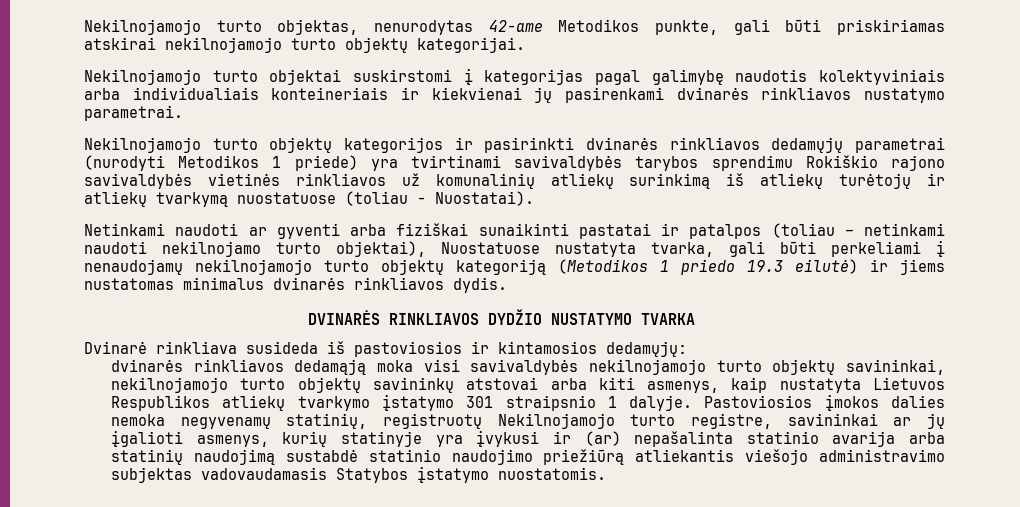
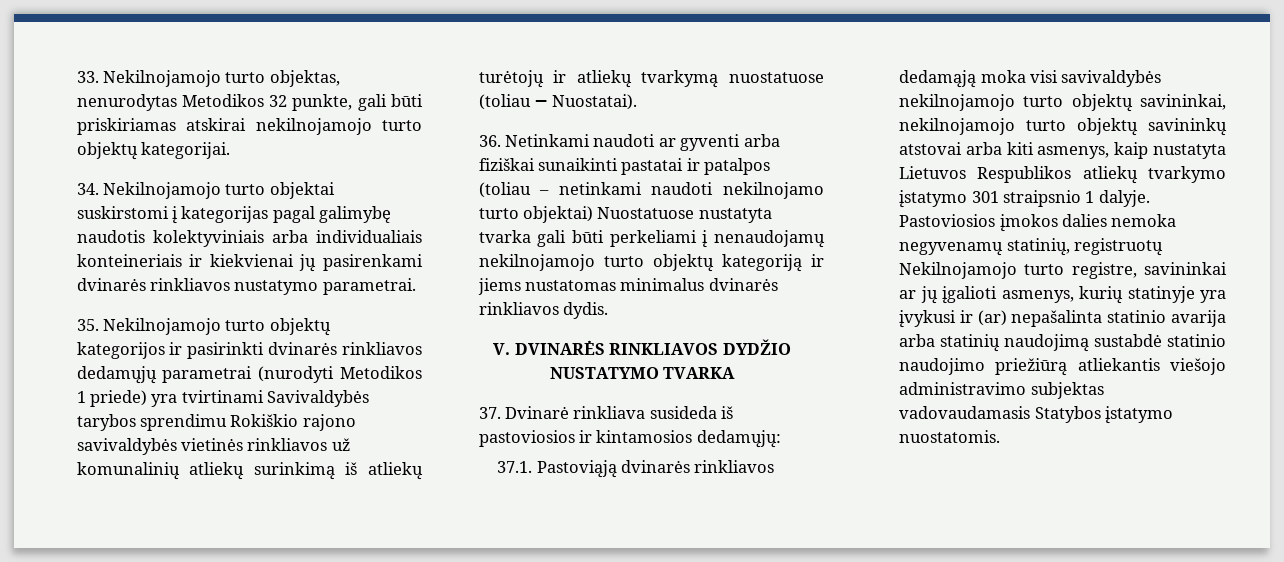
- Nekilnojamojo turto objektas, nenurodytas 42-ame Metodikos punkte, gali būti priskiriamas atskirai nekilnojamojo turto objektų kategorijai.
+ 33. Nekilnojamojo turto objektas, nenurodytas Metodikos 32 punkte, gali būti priskiriamas atskirai nekilnojamojo turto objektų kategorijai.
- Nekilnojamojo turto objektai suskirstomi į kategorijas pagal galimybę naudotis kolektyviniais arba individualiais konteineriais ir kiekvienai jų pasirenkami dvinarės rinkliavos nustatymo parametrai.
+ 34. Nekilnojamojo turto objektai suskirstomi į kategorijas pagal galimybę naudotis kolektyviniais arba individualiais konteineriais ir kiekvienai jų pasirenkami dvinarės rinkliavos nustatymo parametrai.
- Nekilnojamojo turto objektų kategorijos ir pasirinkti dvinarės rinkliavos dedamųjų parametrai (nurodyti Metodikos 1 priede) yra tvirtinami savivaldybės tarybos sprendimu Rokiškio rajono savivaldybės vietinės rinkliavos už komunalinių atliekų surinkimą iš atliekų turėtojų ir atliekų tvarkymą nuostatuose (toliau − Nuostatai).
+ 35. Nekilnojamojo turto objektų kategorijos ir pasirinkti dvinarės rinkliavos dedamųjų parametrai (nurodyti Metodikos 1 priede) yra tvirtinami Savivaldybės tarybos sprendimu Rokiškio rajono savivaldybės vietinės rinkliavos už komunalinių atliekų surinkimą iš atliekų turėtojų ir atliekų tvarkymą nuostatuose (toliau − Nuostatai).
- Netinkami naudoti ar gyventi arba fiziškai sunaikinti pastatai ir patalpos (toliau – netinkami naudoti nekilnojamo turto objektai), Nuostatuose nustatyta tvarka, gali būti perkeliami į nenaudojamų nekilnojamojo turto objektų kategoriją (Metodikos 1 priedo 19.3 eilutė) ir jiems nustatomas minimalus dvinarės rinkliavos dydis.
+ 36. Netinkami naudoti ar gyventi arba fiziškai sunaikinti pastatai ir patalpos (toliau – netinkami naudoti nekilnojamo turto objektai) Nuostatuose nustatyta tvarka gali būti perkeliami į nenaudojamų nekilnojamojo turto objektų kategoriją ir jiems nustatomas minimalus dvinarės rinkliavos dydis.
- DVINARĖS RINKLIAVOS DYDŽIO NUSTATYMO TVARKA
+ V. DVINARĖS RINKLIAVOS DYDŽIO NUSTATYMO TVARKA
- Dvinarė rinkliava susideda iš pastoviosios ir kintamosios dedamųjų:
+ 37. Dvinarė rinkliava susideda iš pastoviosios ir kintamosios dedamųjų:
- dvinarės rinkliavos dedamąją moka visi savivaldybės nekilnojamojo turto objektų savininkai, nekilnojamojo turto objektų savininkų atstovai arba kiti asmenys, kaip nustatyta Lietuvos Respublikos atliekų tvarkymo įstatymo 301 straipsnio 1 dalyje.
+ 37.1. Pastoviąją dvinarės rinkliavos dedamąją moka visi savivaldybės nekilnojamojo turto objektų savininkai, nekilnojamojo turto objektų savininkų atstovai arba kiti asmenys, kaip nustatyta Lietuvos Respublikos atliekų tvarkymo įstatymo 301 straipsnio 1 dalyje.

